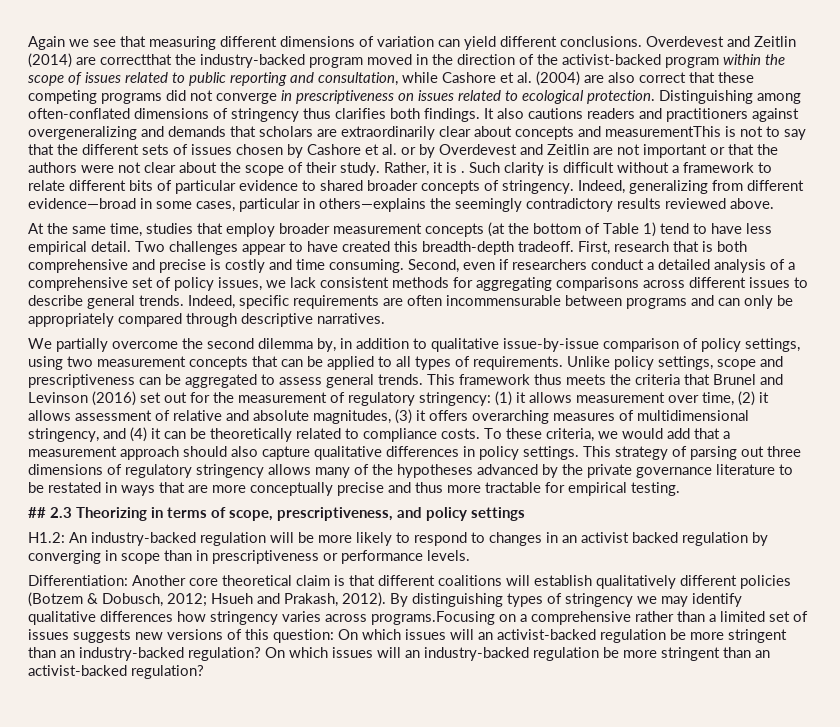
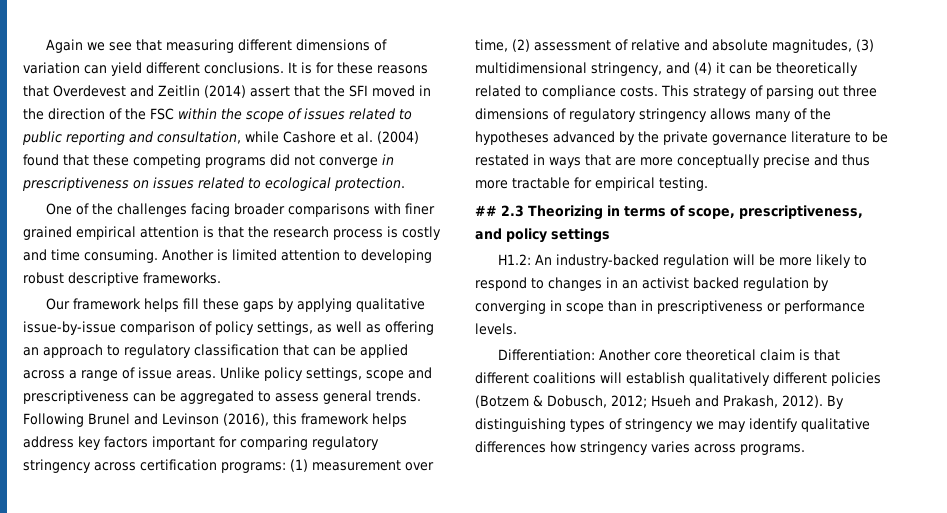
- Overdevest and Zeitlin (2014) are correctthat the industry-backed program moved in the direction of the activist-backed program within the scope of issues related to public reporting and consultation, while Cashore et al. (2004) are also correct that these competing programs did not converge in prescriptiveness on issues related to ecological protection. Distinguishing among often-conflated dimensions of stringency thus clarifies both findings. It also cautions readers and practitioners against overgeneralizing and demands that scholars are extraordinarily clear about concepts and measurementThis is not to say that the different sets of issues chosen by Cashore et al. or by Overdevest and Zeitlin are not important or that the authors were not clear about the scope of their study. Rather, it is . Such clarity is difficult without a framework to relate different bits of particular evidence to shared broader concepts of stringency. Indeed, generalizing from different evidence—broad in some cases, particular in others—explains the seemingly contradictory results reviewed above.
- At the same time, studies that employ broader measurement concepts (at the bottom of Table 1) tend to have less empirical detail. Two challenges appear to have created this breadth-depth tradeoff. First, research that is both comprehensive and precise is costly and time consuming.
+ It is for these reasons that Overdevest and Zeitlin (2014) assert that the SFI moved in the direction of the FSC within the scope of issues related to public reporting and consultation, while Cashore et al. (2004) found that these competing programs did not converge in prescriptiveness on issues related to ecological protection.
+ One of the challenges facing broader comparisons with finer grained empirical attention is that the research process is costly and time consuming.
- Second, even if researchers conduct a detailed analysis of a comprehensive set of policy issues, we lack consistent methods for aggregating comparisons across different issues to describe general trends. Indeed, specific requirements are often incommensurable between programs and can only be appropriately compared through descriptive narratives.
- We partially overcome the second dilemma by, in addition to qualitative issue-by-issue comparison of policy settings, using two measurement concepts that can be applied to all types of requirements.
+ Another is limited attention to developing robust descriptive frameworks.
+ Our framework helps fill these gaps by applying qualitative issue-by-issue comparison of policy settings, as well as offering an approach to regulatory classification that can be applied across a range of issue areas.
- This framework thus meets the criteria that Brunel and Levinson (2016) set out for the measurement of regulatory stringency: (1) it allows measurement over time, (2) it allows assessment of relative and absolute magnitudes, (3) it offers overarching measures of multidimensional stringency, and (4) it can be theoretically related to compliance costs.
+ Following Brunel and Levinson (2016), this framework helps address key factors important for comparing regulatory stringency across certification programs: (1) measurement over time, (2) assessment of relative and absolute magnitudes, (3) multidimensional stringency, and (4) it can be theoretically related to compliance costs.
- To these criteria, we would add that a measurement approach should also capture qualitative differences in policy settings.
- By distinguishing types of stringency we may identify qualitative differences how stringency varies across programs.Focusing on a comprehensive rather than a limited set of issues suggests new versions of this question: On which issues will an activist-backed regulation be more stringent than an industry-backed regulation? On which issues will an industry-backed regulation be more stringent than an activist-backed regulation?
+ By distinguishing types of stringency we may identify qualitative differences how stringency varies across programs.

